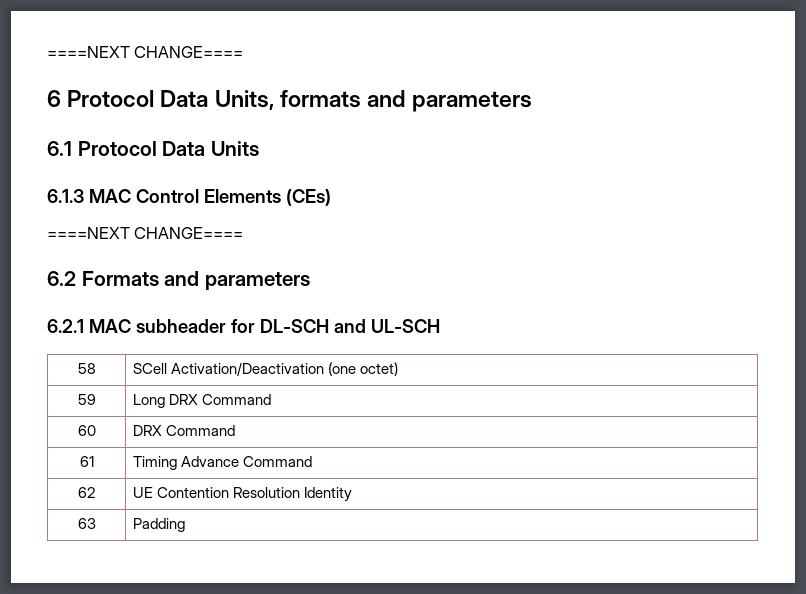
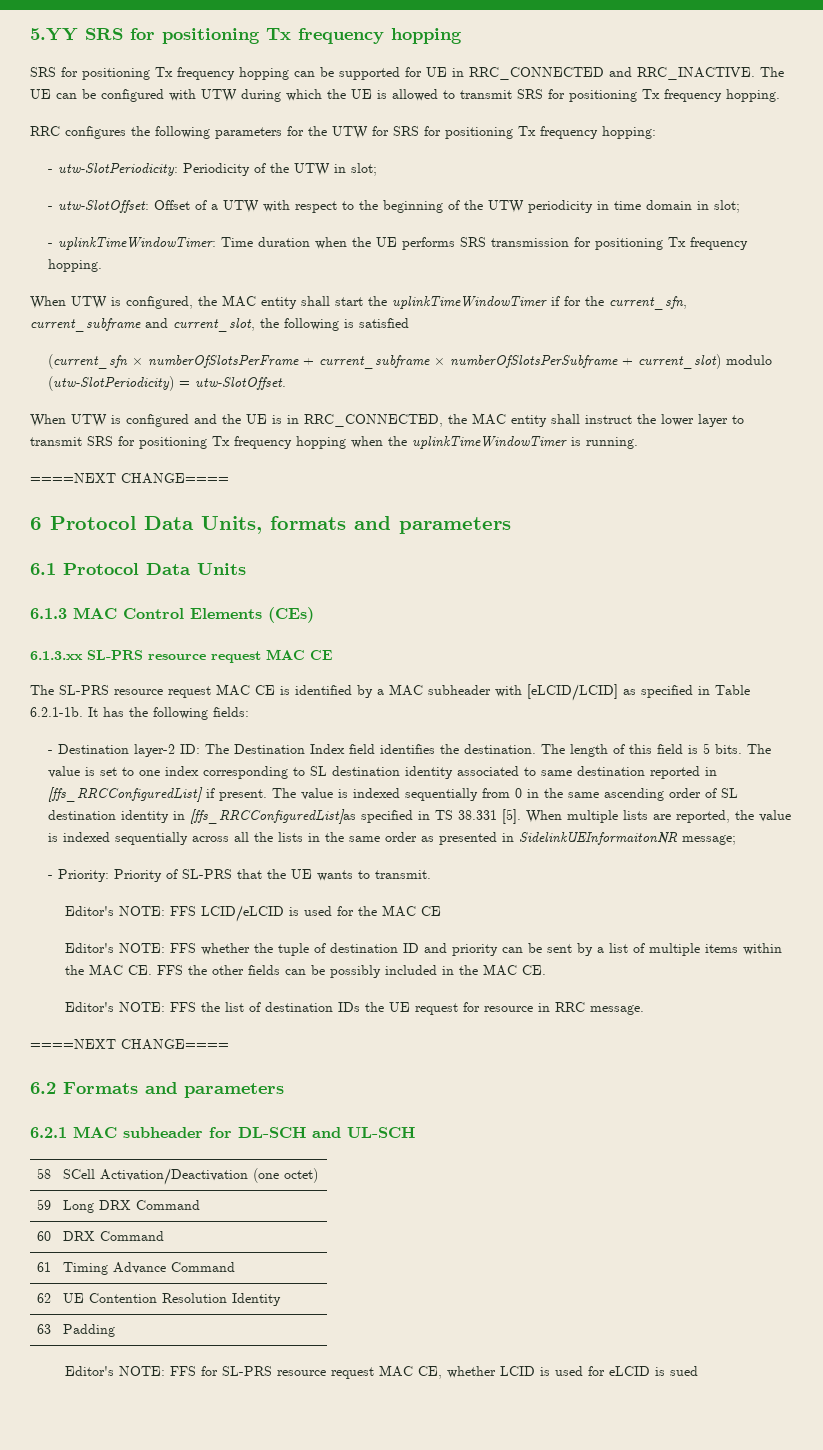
+ 5.YY SRS for positioning Tx frequency hopping
+ SRS for positioning Tx frequency hopping can be supported for UE in RRC_CONNECTED and RRC_INACTIVE. The UE can be configured with UTW during which the UE is allowed to transmit SRS for positioning Tx frequency hopping.
+ RRC configures the following parameters for the UTW for SRS for positioning Tx frequency hopping:
+ - utw-SlotPeriodicity: Periodicity of the UTW in slot;
+ - utw-SlotOffset: Offset of a UTW with respect to the beginning of the UTW periodicity in time domain in slot;
+ - uplinkTimeWindowTimer: Time duration when the UE performs SRS transmission for positioning Tx frequency hopping.
+ When UTW is configured, the MAC entity shall start the uplinkTimeWindowTimer if for the current_sfn, current_subframe and current_slot, the following is satisfied
+ (current_sfn × numberOfSlotsPerFrame + current_subframe × numberOfSlotsPerSubframe + current_slot) modulo (utw-SlotPeriodicity) = utw-SlotOffset.
+ When UTW is configured and the UE is in RRC_CONNECTED, the MAC entity shall instruct the lower layer to transmit SRS for positioning Tx frequency hopping when the uplinkTimeWindowTimer is running.
+ 6.1.3.xx SL-PRS resource request MAC CE
+ The SL-PRS resource request MAC CE is identified by a MAC subheader with [eLCID/LCID] as specified in Table 6.2.1-1b. It has the following fields:
+ - Destination layer-2 ID: The Destination Index field identifies the destination. The length of this field is 5 bits. The value is set to one index corresponding to SL destination identity associated to same destination reported in [ffs_RRCConfiguredList] if present. The value is indexed sequentially from 0 in the same ascending order of SL destination identity in [ffs_RRCConfiguredList]as specified in TS 38.331 [5]. When multiple lists are reported, the value is indexed sequentially across all the lists in the same order as presented in SidelinkUEInformaitonNR message;
+ - Priority: Priority of SL-PRS that the UE wants to transmit.
+ Editor's NOTE: FFS LCID/eLCID is used for the MAC CE
+ Editor's NOTE: FFS whether the tuple of destination ID and priority can be sent by a list of multiple items within the MAC CE. FFS the other fields can be possibly included in the MAC CE.
+ Editor's NOTE: FFS the list of destination IDs the UE request for resource in RRC message.
+ Editor's NOTE: FFS for SL-PRS resource request MAC CE, whether LCID is used for eLCID is sued

